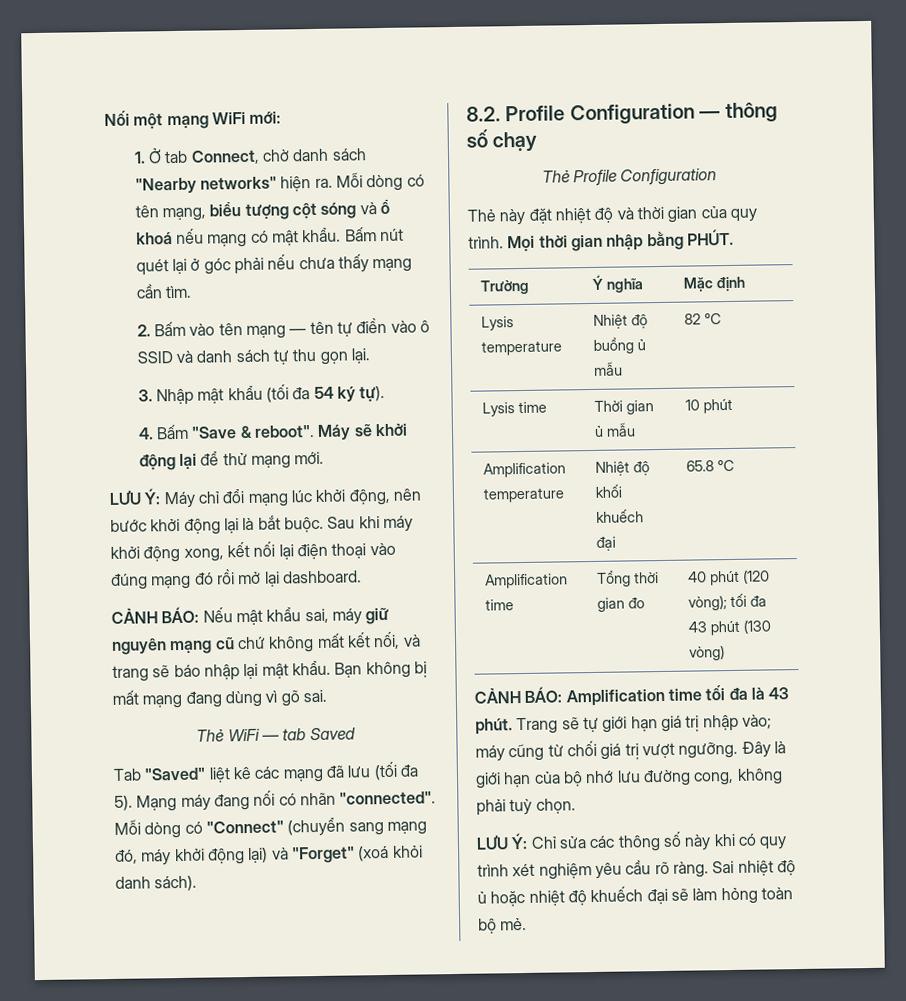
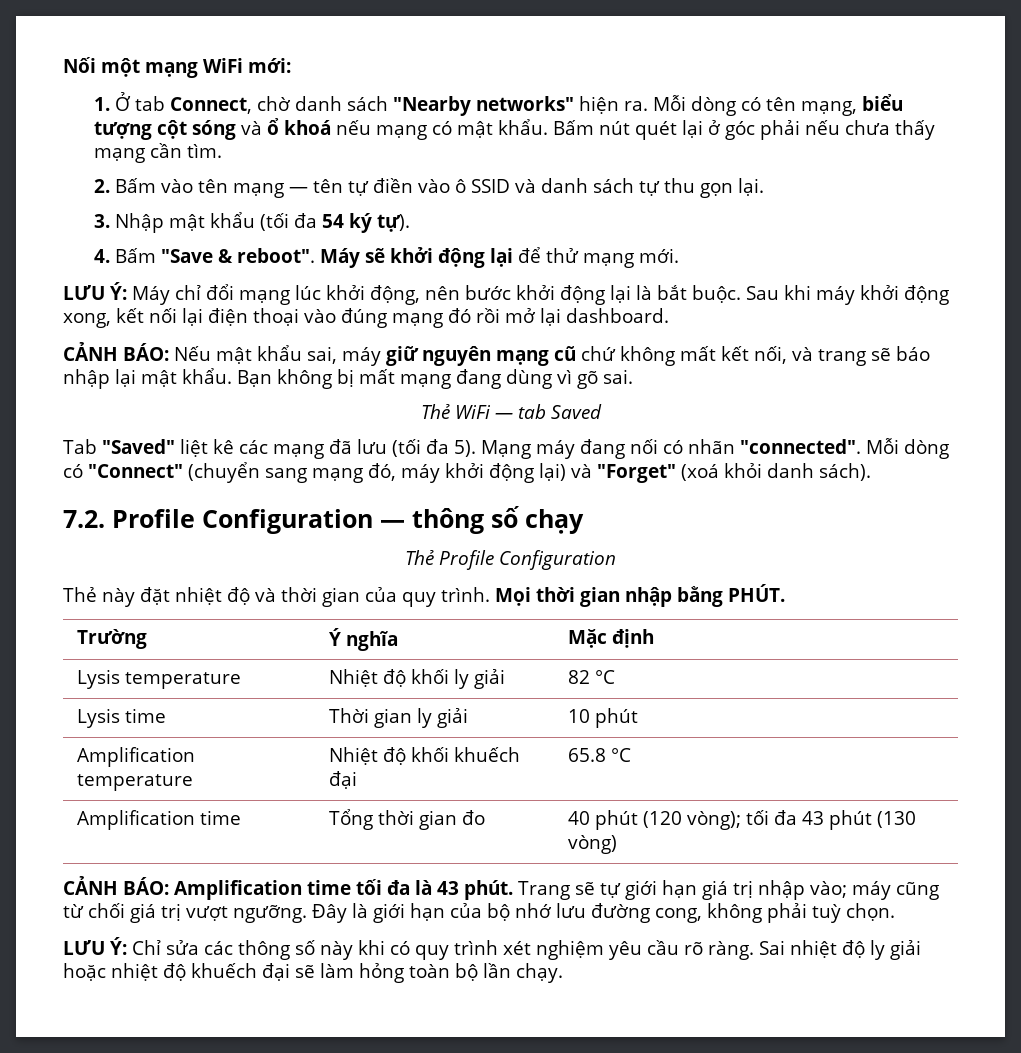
- 8.2. Profile Configuration — thông số chạy
+ 7.2. Profile Configuration — thông số chạy
- Lysis temperature | Nhiệt độ buồng ủ mẫu | 82 °C
+ Lysis temperature | Nhiệt độ khối ly giải | 82 °C
- Lysis time | Thời gian ủ mẫu | 10 phút
+ Lysis time | Thời gian ly giải | 10 phút
- Sai nhiệt độ ủ hoặc nhiệt độ khuếch đại sẽ làm hỏng toàn bộ mẻ.
+ Sai nhiệt độ ly giải hoặc nhiệt độ khuếch đại sẽ làm hỏng toàn bộ lần chạy.

